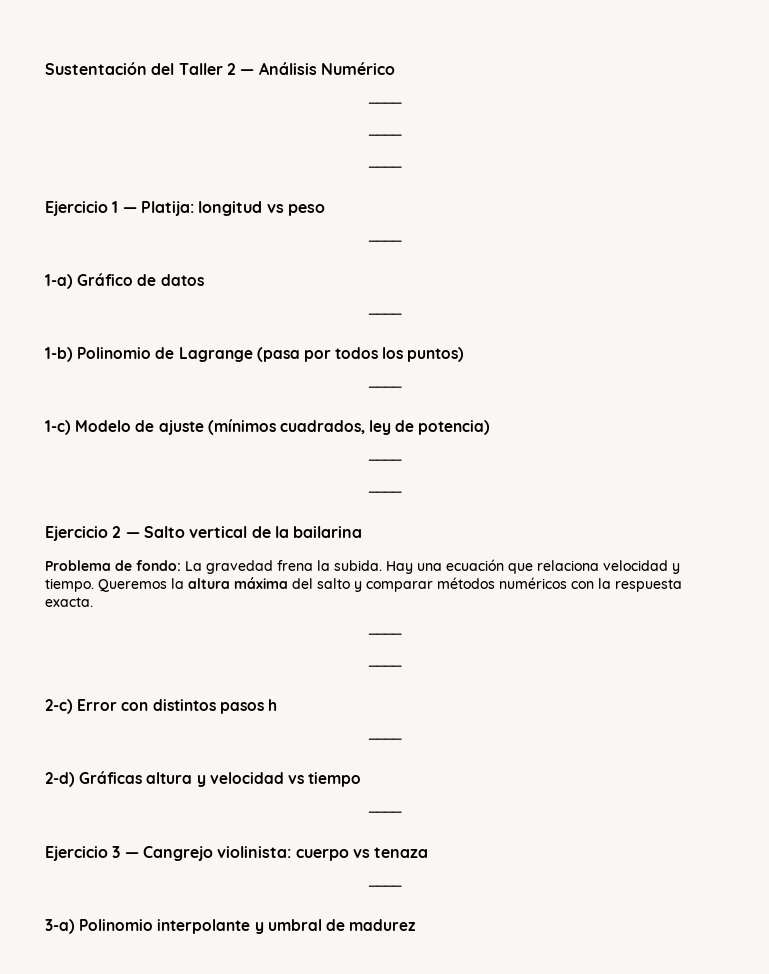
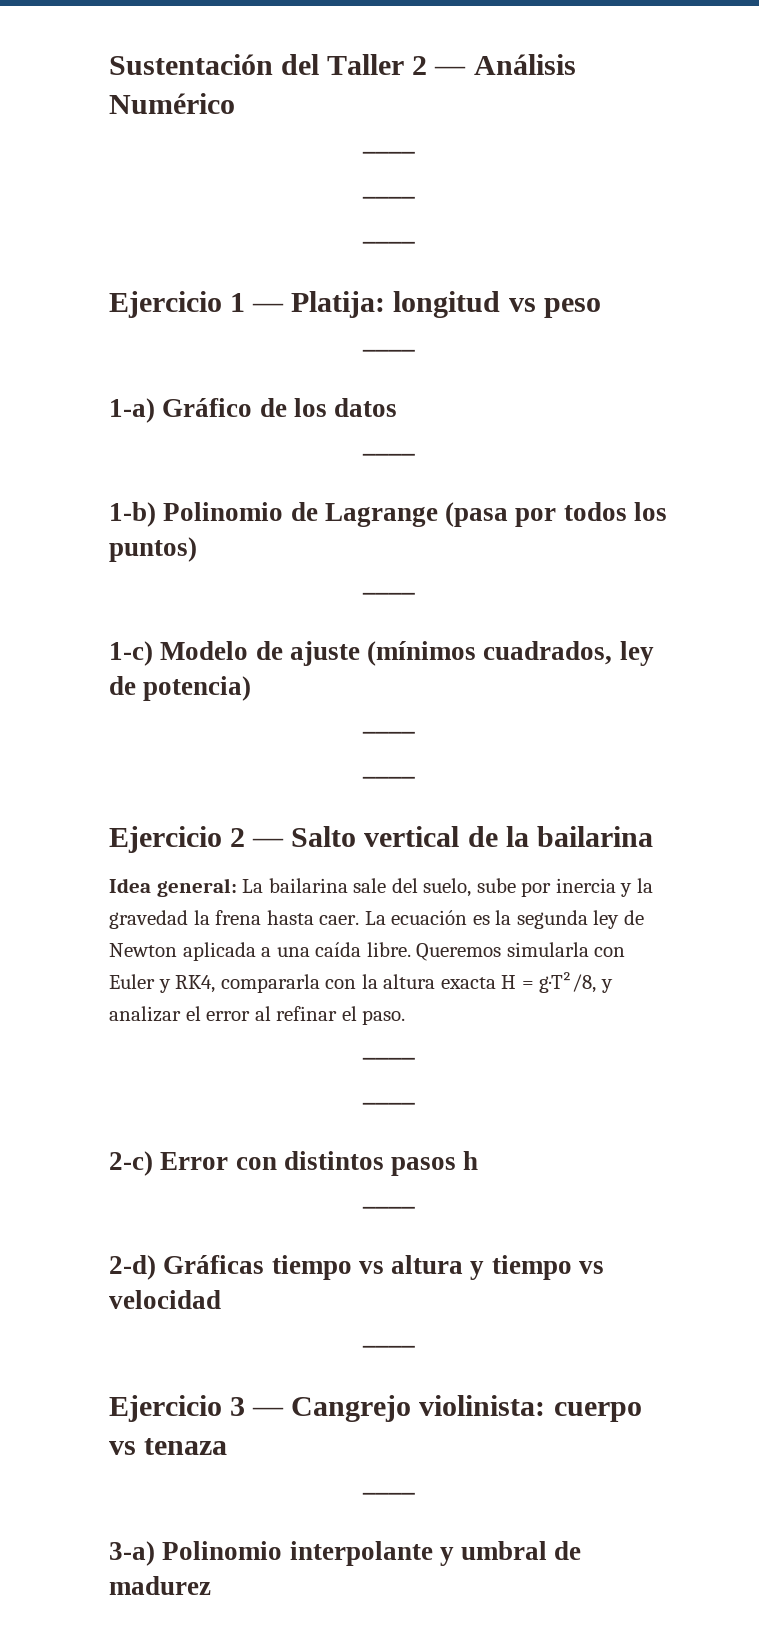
- 1-a) Gráfico de datos
+ 1-a) Gráfico de los datos
- Problema de fondo: La gravedad frena la subida. Hay una ecuación que relaciona velocidad y tiempo. Queremos la altura máxima del salto y comparar métodos numéricos con la respuesta exacta.
+ Idea general: La bailarina sale del suelo, sube por inercia y la gravedad la frena hasta caer. La ecuación es la segunda ley de Newton aplicada a una caída libre. Queremos simularla con Euler y RK4, compararla con la altura exacta H = g·T²/8, y analizar el error al refinar el paso.
- 2-d) Gráficas altura y velocidad vs tiempo
+ 2-d) Gráficas tiempo vs altura y tiempo vs velocidad

